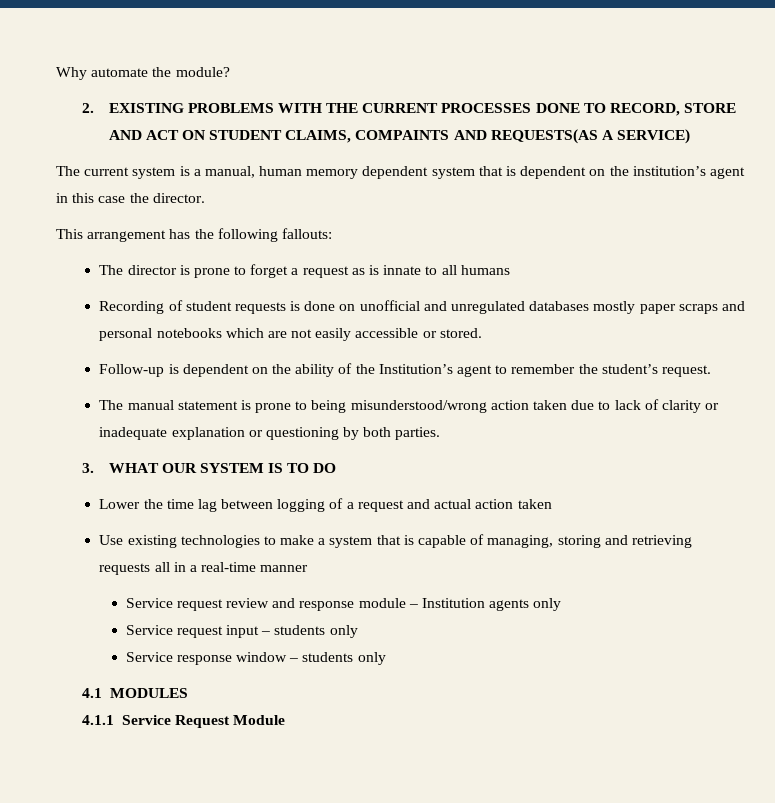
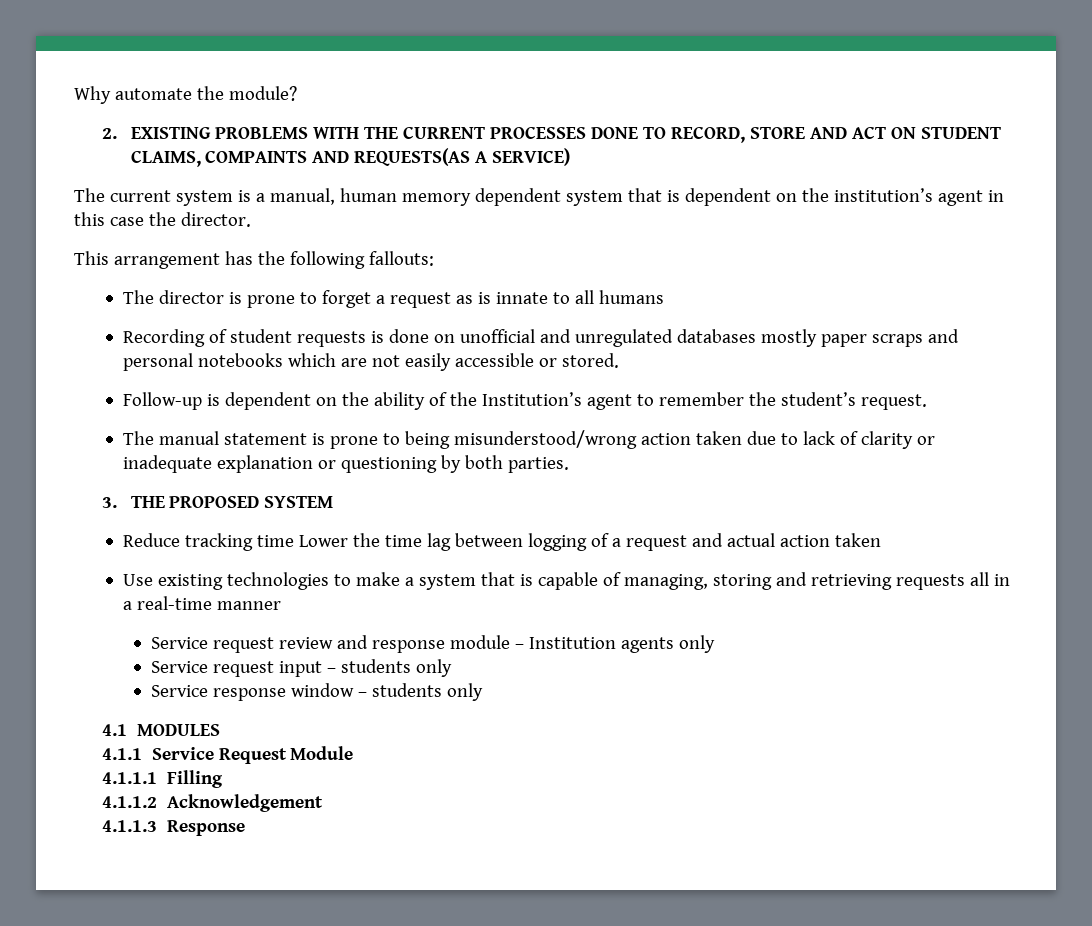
- 3. WHAT OUR SYSTEM IS TO DO
- Lower the time lag between logging of a request and actual action taken
+ 3. THE PROPOSED SYSTEM
+ Reduce tracking time Lower the time lag between logging of a request and actual action taken
+ 4.1.1.1 Filling
+ 4.1.1.2 Acknowledgement
+ 4.1.1.3 Response

